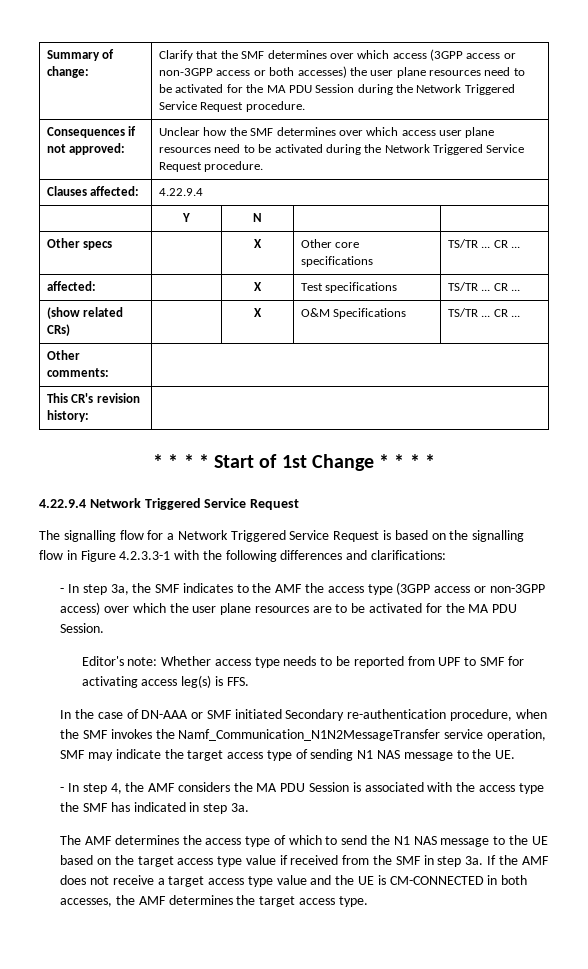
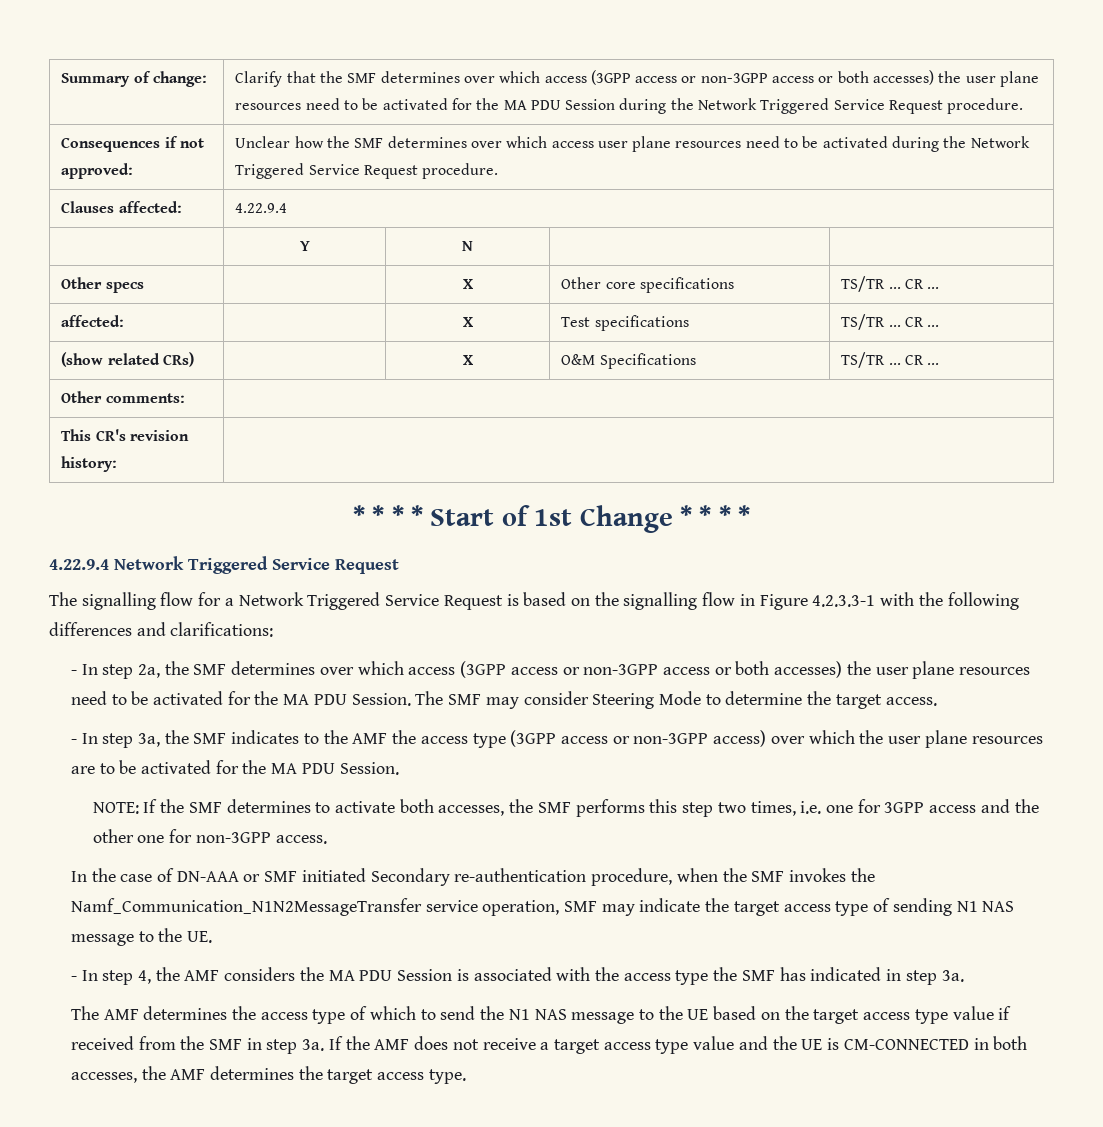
+ - In step 2a, the SMF determines over which access (3GPP access or non-3GPP access or both accesses) the user plane resources need to be activated for the MA PDU Session. The SMF may consider Steering Mode to determine the target access.
- Editor's note: Whether access type needs to be reported from UPF to SMF for activating access leg(s) is FFS.
+ NOTE: If the SMF determines to activate both accesses, the SMF performs this step two times, i.e. one for 3GPP access and the other one for non-3GPP access.

